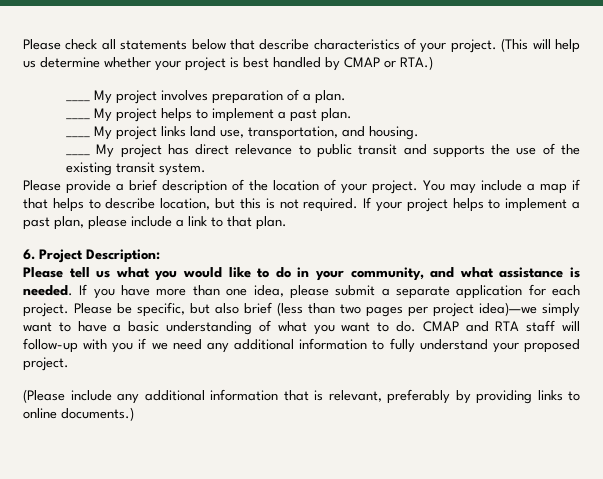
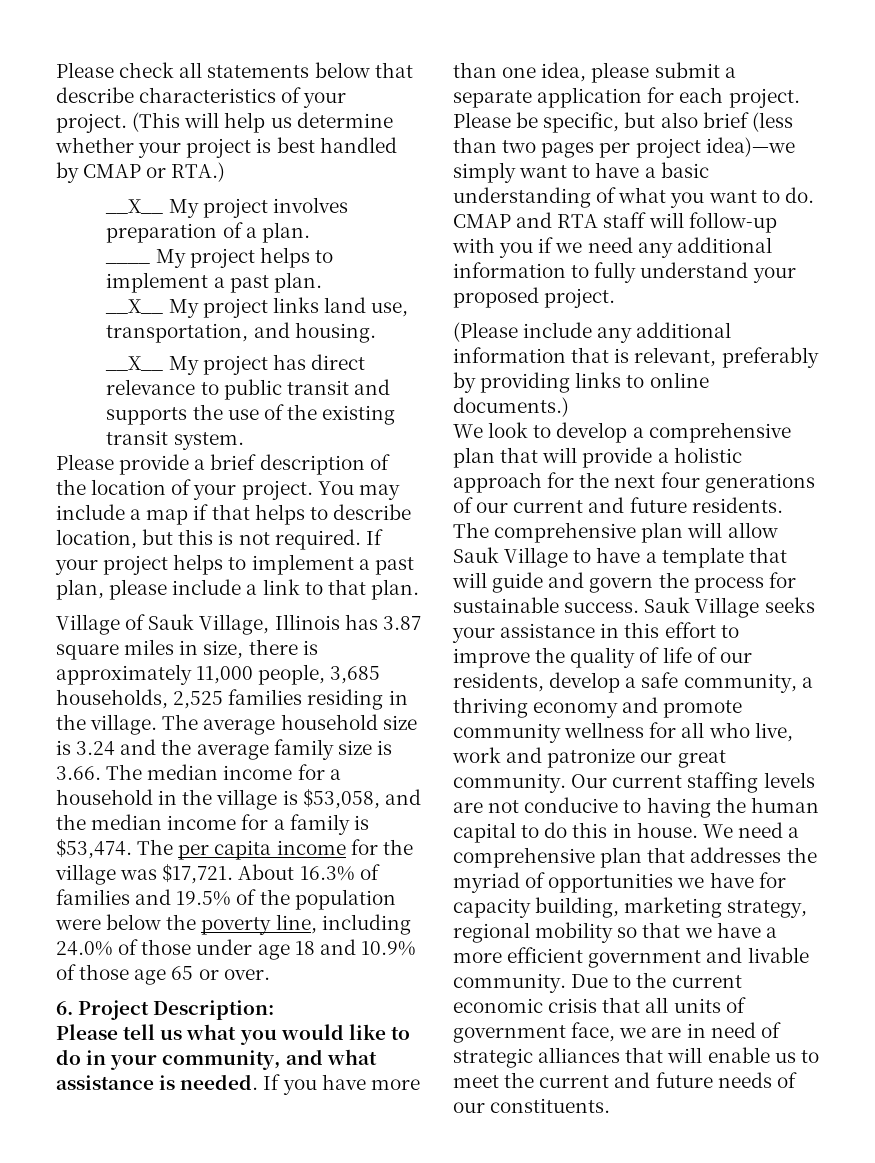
- ____ My project involves preparation of a plan.
+ __X__ My project involves preparation of a plan.
- ____ My project links land use, transportation, and housing.
+ __X__ My project links land use, transportation, and housing.
- ____ My project has direct relevance to public transit and supports the use of the existing transit system.
+ __X__ My project has direct relevance to public transit and supports the use of the existing transit system.
+ Village of Sauk Village, Illinois has 3.87 square miles in size, there is approximately 11,000 people, 3,685 households, 2,525 families residing in the village. The average household size is 3.24 and the average family size is 3.66. The median income for a household in the village is $53,058, and the median income for a family is $53,474. The per capita income for the village was $17,721. About 16.3% of families and 19.5% of the population were below the poverty line, including 24.0% of those under age 18 and 10.9% of those age 65 or over.
+ We look to develop a comprehensive plan that will provide a holistic approach for the next four generations of our current and future residents. The comprehensive plan will allow Sauk Village to have a template that will guide and govern the process for sustainable success. Sauk Village seeks your assistance in this effort to improve the quality of life of our residents, develop a safe community, a thriving economy and promote community wellness for all who live, work and patronize our great community. Our current staffing levels are not conducive to having the human capital to do this in house. We need a comprehensive plan that addresses the myriad of opportunities we have for capacity building, marketing strategy, regional mobility so that we have a more efficient government and livable community. Due to the current economic crisis that all units of government face, we are in need of strategic alliances that will enable us to meet the current and future needs of our constituents.

